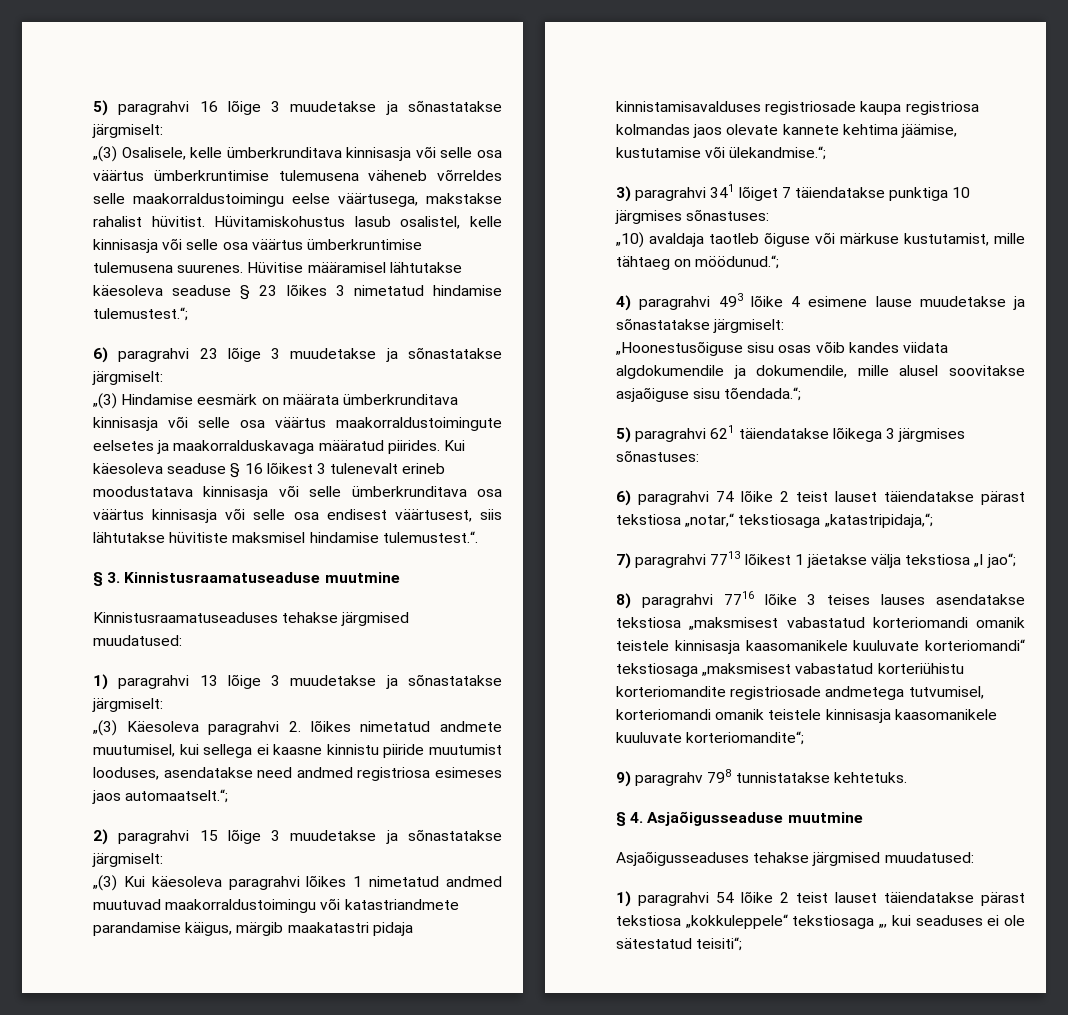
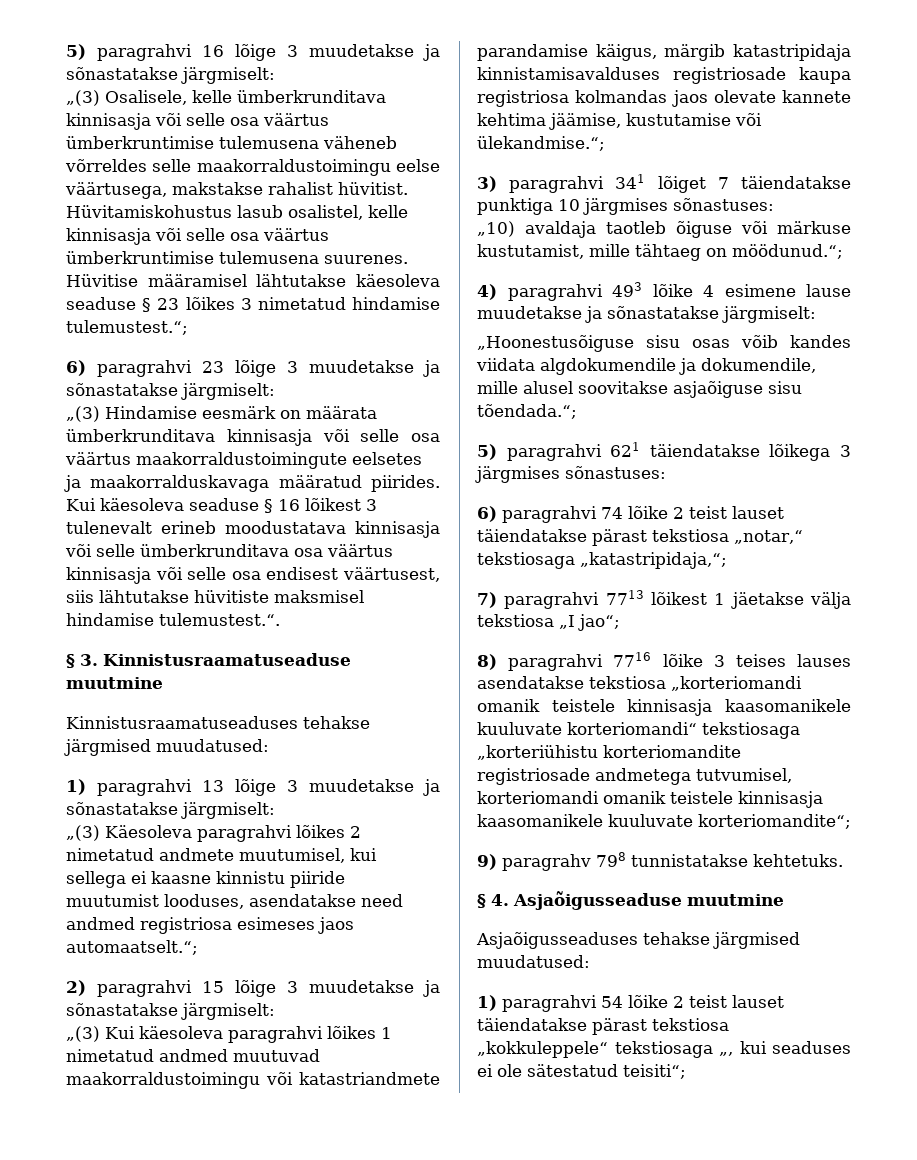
- „(3) Käesoleva paragrahvi 2. lõikes nimetatud andmete muutumisel, kui sellega ei kaasne kinnistu piiride muutumist looduses, asendatakse need andmed registriosa esimeses jaos automaatselt.“;
+ „(3) Käesoleva paragrahvi lõikes 2 nimetatud andmete muutumisel, kui sellega ei kaasne kinnistu piiride muutumist looduses, asendatakse need andmed registriosa esimeses jaos automaatselt.“;
- „(3) Kui käesoleva paragrahvi lõikes 1 nimetatud andmed muutuvad maakorraldustoimingu või katastriandmete parandamise käigus, märgib maakatastri pidaja kinnistamisavalduses registriosade kaupa registriosa kolmandas jaos olevate kannete kehtima jäämise, kustutamise või ülekandmise.“;
+ „(3) Kui käesoleva paragrahvi lõikes 1 nimetatud andmed muutuvad maakorraldustoimingu või katastriandmete parandamise käigus, märgib katastripidaja kinnistamisavalduses registriosade kaupa registriosa kolmandas jaos olevate kannete kehtima jäämise, kustutamise või ülekandmise.“;
- 8) paragrahvi 7716 lõike 3 teises lauses asendatakse tekstiosa „maksmisest vabastatud korteriomandi omanik teistele kinnisasja kaasomanikele kuuluvate korteriomandi“ tekstiosaga „maksmisest vabastatud korteriühistu korteriomandite registriosade andmetega tutvumisel, korteriomandi omanik teistele kinnisasja kaasomanikele kuuluvate korteriomandite“;
+ 8) paragrahvi 7716 lõike 3 teises lauses asendatakse tekstiosa „korteriomandi omanik teistele kinnisasja kaasomanikele kuuluvate korteriomandi“ tekstiosaga „korteriühistu korteriomandite registriosade andmetega tutvumisel, korteriomandi omanik teistele kinnisasja kaasomanikele kuuluvate korteriomandite“;

